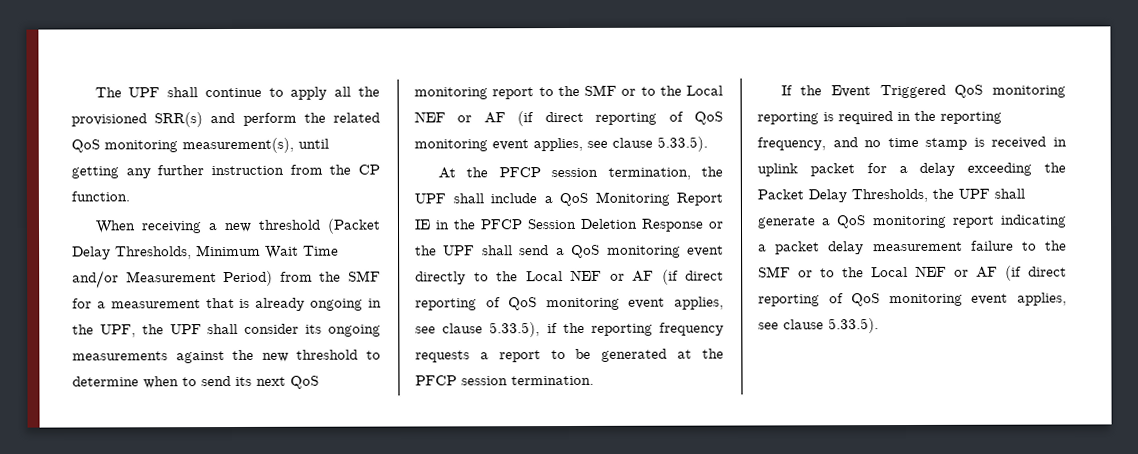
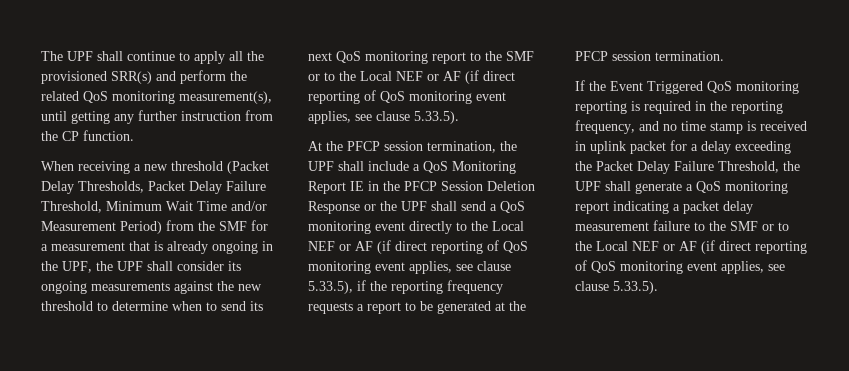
- When receiving a new threshold (Packet Delay Thresholds, Minimum Wait Time and/or Measurement Period) from the SMF for a measurement that is already ongoing in the UPF, the UPF shall consider its ongoing measurements against the new threshold to determine when to send its next QoS monitoring report to the SMF or to the Local NEF or AF (if direct reporting of QoS monitoring event applies, see clause 5.33.5).
+ When receiving a new threshold (Packet Delay Thresholds, Packet Delay Failure Threshold, Minimum Wait Time and/or Measurement Period) from the SMF for a measurement that is already ongoing in the UPF, the UPF shall consider its ongoing measurements against the new threshold to determine when to send its next QoS monitoring report to the SMF or to the Local NEF or AF (if direct reporting of QoS monitoring event applies, see clause 5.33.5).
- If the Event Triggered QoS monitoring reporting is required in the reporting frequency, and no time stamp is received in uplink packet for a delay exceeding the Packet Delay Thresholds, the UPF shall generate a QoS monitoring report indicating a packet delay measurement failure to the SMF or to the Local NEF or AF (if direct reporting of QoS monitoring event applies, see clause 5.33.5).
+ If the Event Triggered QoS monitoring reporting is required in the reporting frequency, and no time stamp is received in uplink packet for a delay exceeding the Packet Delay Failure Threshold, the UPF shall generate a QoS monitoring report indicating a packet delay measurement failure to the SMF or to the Local NEF or AF (if direct reporting of QoS monitoring event applies, see clause 5.33.5).

